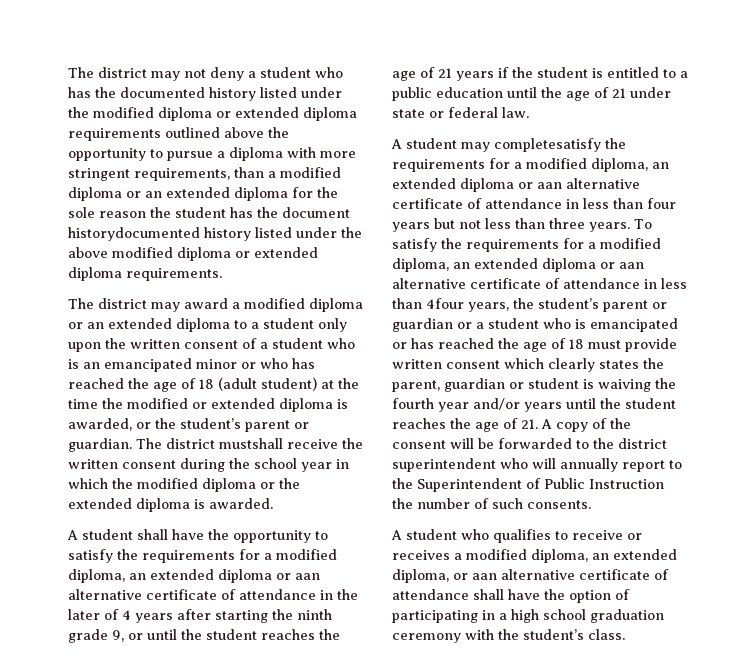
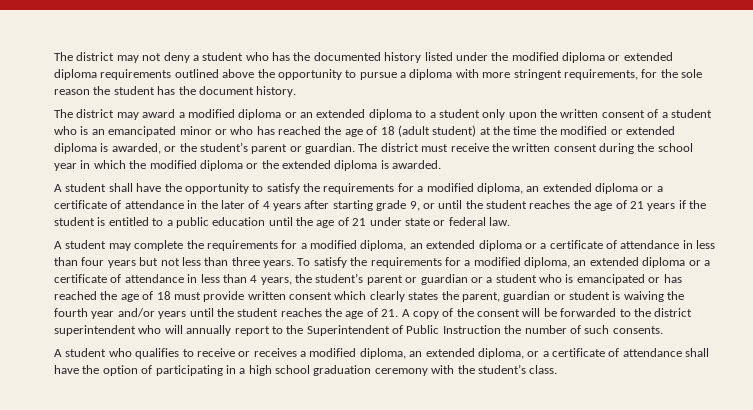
- The district may not deny a student who has the documented history listed under the modified diploma or extended diploma requirements outlined above the opportunity to pursue a diploma with more stringent requirements, than a modified diploma or an extended diploma for the sole reason the student has the document historydocumented history listed under the above modified diploma or extended diploma requirements.
+ The district may not deny a student who has the documented history listed under the modified diploma or extended diploma requirements outlined above the opportunity to pursue a diploma with more stringent requirements, for the sole reason the student has the document history.
- The district mustshall receive the written consent during the school year in which the modified diploma or the extended diploma is awarded.
+ The district must receive the written consent during the school year in which the modified diploma or the extended diploma is awarded.
- A student shall have the opportunity to satisfy the requirements for a modified diploma, an extended diploma or aan alternative certificate of attendance in the later of 4 years after starting the ninth grade 9, or until the student reaches the age of 21 years if the student is entitled to a public education until the age of 21 under state or federal law.
+ A student shall have the opportunity to satisfy the requirements for a modified diploma, an extended diploma or a certificate of attendance in the later of 4 years after starting grade 9, or until the student reaches the age of 21 years if the student is entitled to a public education until the age of 21 under state or federal law.
- A student may completesatisfy the requirements for a modified diploma, an extended diploma or aan alternative certificate of attendance in less than four years but not less than three years.
+ A student may complete the requirements for a modified diploma, an extended diploma or a certificate of attendance in less than four years but not less than three years.
- To satisfy the requirements for a modified diploma, an extended diploma or aan alternative certificate of attendance in less than 4four years, the student’s parent or guardian or a student who is emancipated or has reached the age of 18 must provide written consent which clearly states the parent, guardian or student is waiving the fourth year and/or years until the student reaches the age of 21. A copy of the consent will be forwarded to the district superintendent who will annually report to the Superintendent of Public Instruction the number of such consents.
+ To satisfy the requirements for a modified diploma, an extended diploma or a certificate of attendance in less than 4 years, the student’s parent or guardian or a student who is emancipated or has reached the age of 18 must provide written consent which clearly states the parent, guardian or student is waiving the fourth year and/or years until the student reaches the age of 21. A copy of the consent will be forwarded to the district superintendent who will annually report to the Superintendent of Public Instruction the number of such consents.
- A student who qualifies to receive or receives a modified diploma, an extended diploma, or aan alternative certificate of attendance shall have the option of participating in a high school graduation ceremony with the student’s class.
+ A student who qualifies to receive or receives a modified diploma, an extended diploma, or a certificate of attendance shall have the option of participating in a high school graduation ceremony with the student’s class.

